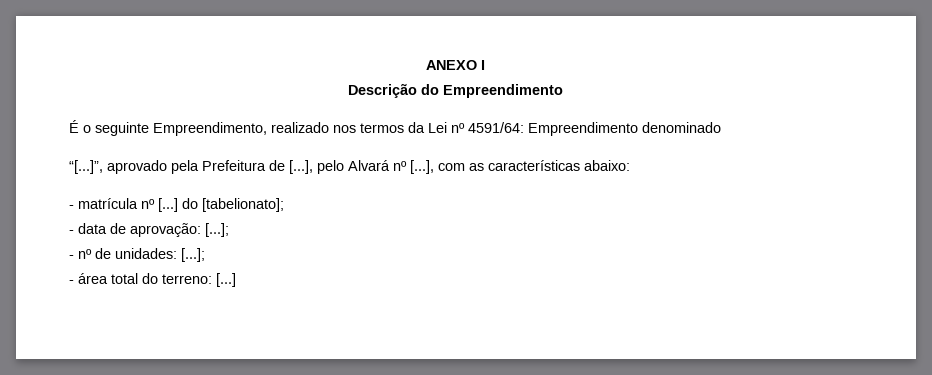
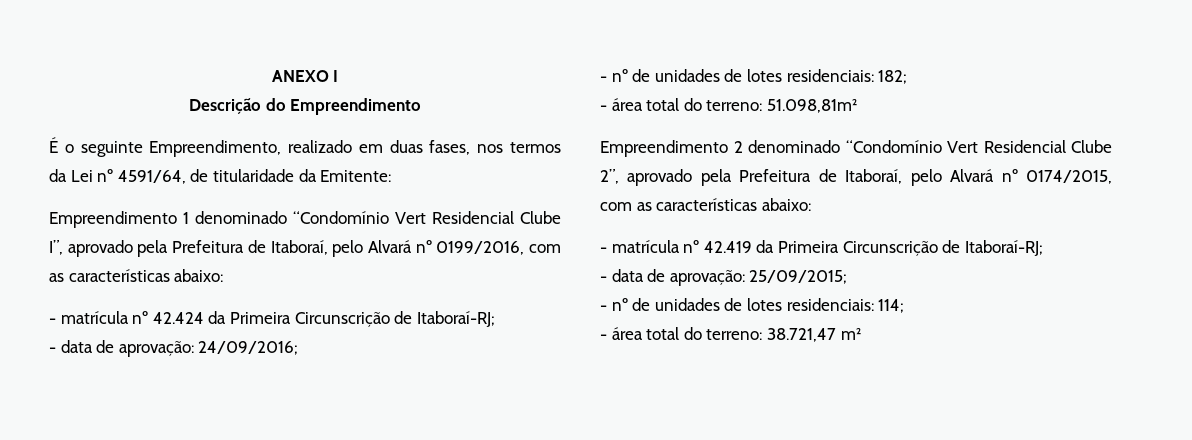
- É o seguinte Empreendimento, realizado nos termos da Lei nº 4591/64: Empreendimento denominado
- “[...]”, aprovado pela Prefeitura de [...], pelo Alvará nº [...], com as características abaixo:
- - matrícula nº [...] do [tabelionato];
- - data de aprovação: [...];
- - nº de unidades: [...];
- - área total do terreno: [...]
+ É o seguinte Empreendimento, realizado em duas fases, nos termos da Lei nº 4591/64, de titularidade da Emitente:
+ Empreendimento 1 denominado “Condomínio Vert Residencial Clube I”, aprovado pela Prefeitura de Itaboraí, pelo Alvará nº 0199/2016, com as características abaixo:
+ - matrícula nº 42.424 da Primeira Circunscrição de Itaboraí-RJ;
+ - data de aprovação: 24/09/2016;
+ - nº de unidades de lotes residenciais: 182;
+ - área total do terreno: 51.098,81m²
+ Empreendimento 2 denominado “Condomínio Vert Residencial Clube 2”, aprovado pela Prefeitura de Itaboraí, pelo Alvará nº 0174/2015, com as características abaixo:
+ - matrícula nº 42.419 da Primeira Circunscrição de Itaboraí-RJ;
+ - data de aprovação: 25/09/2015;
+ - nº de unidades de lotes residenciais: 114;
+ - área total do terreno: 38.721,47 m²

